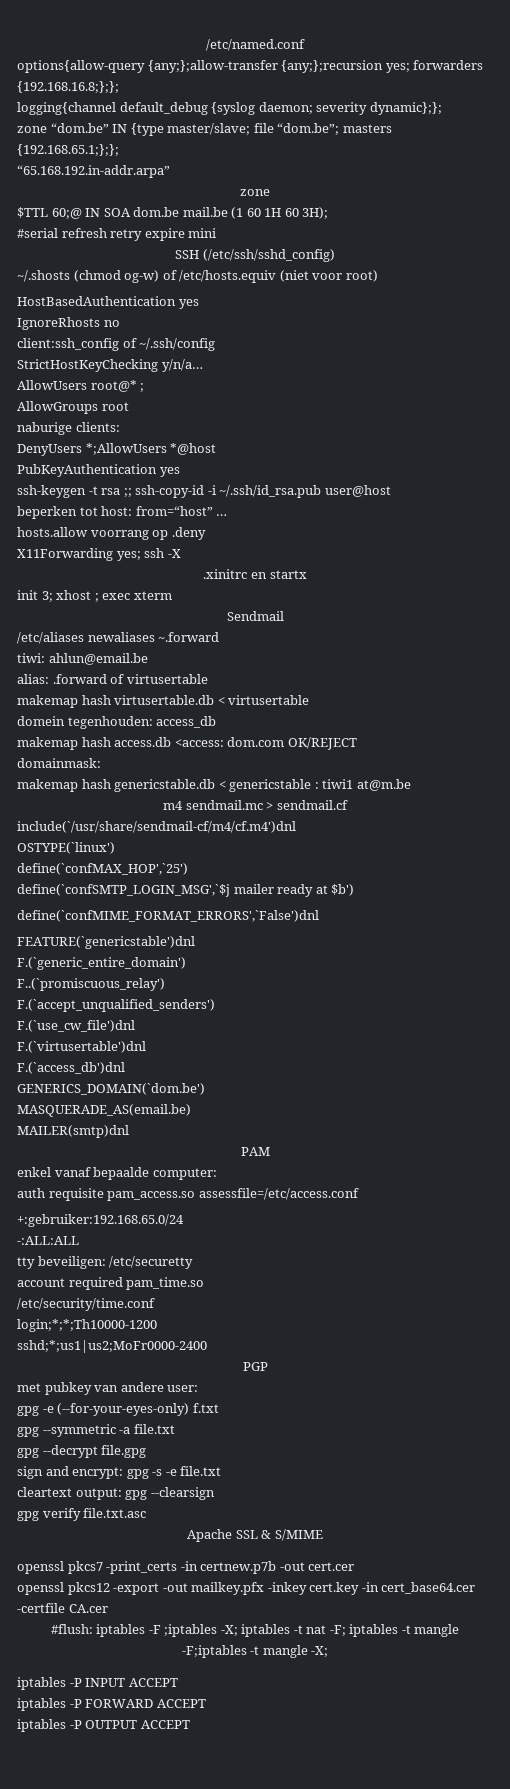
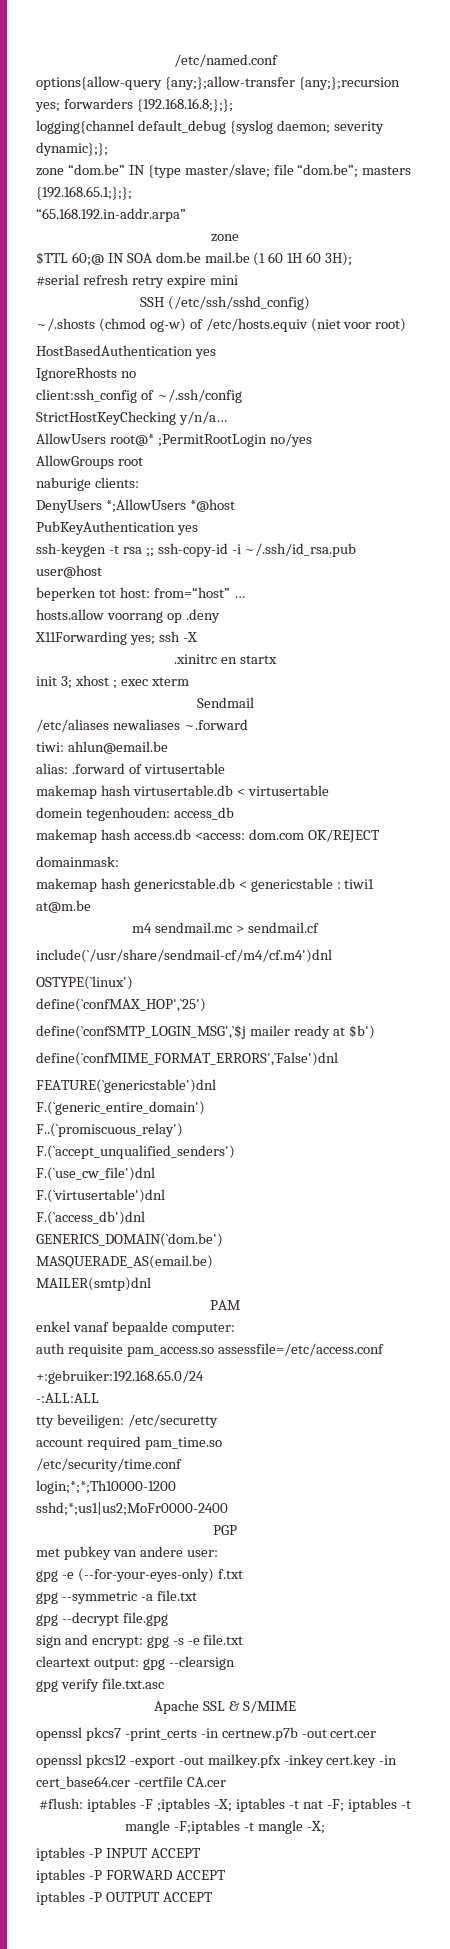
- AllowUsers root@* ;
+ AllowUsers root@* ;PermitRootLogin no/yes

